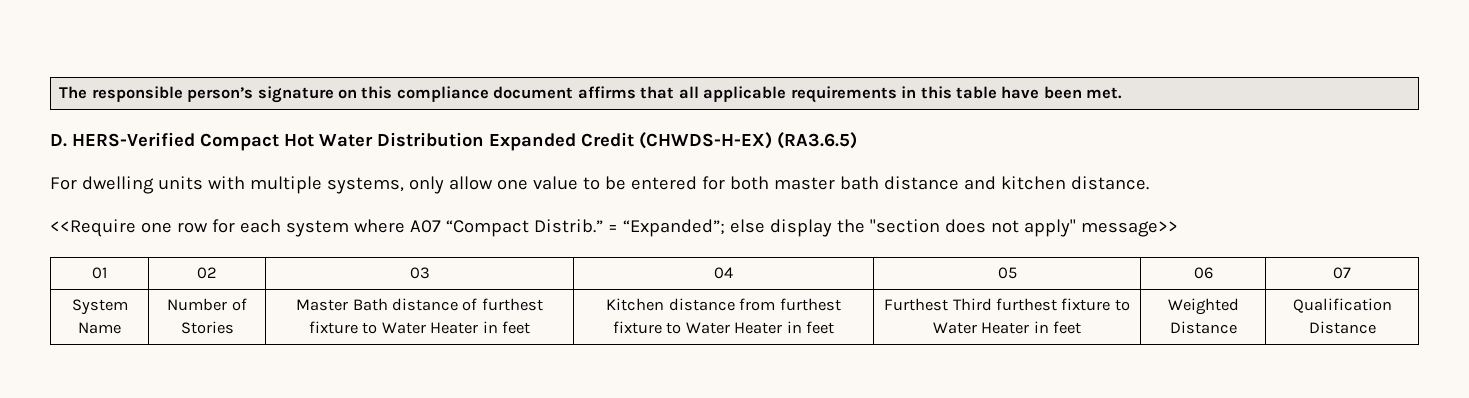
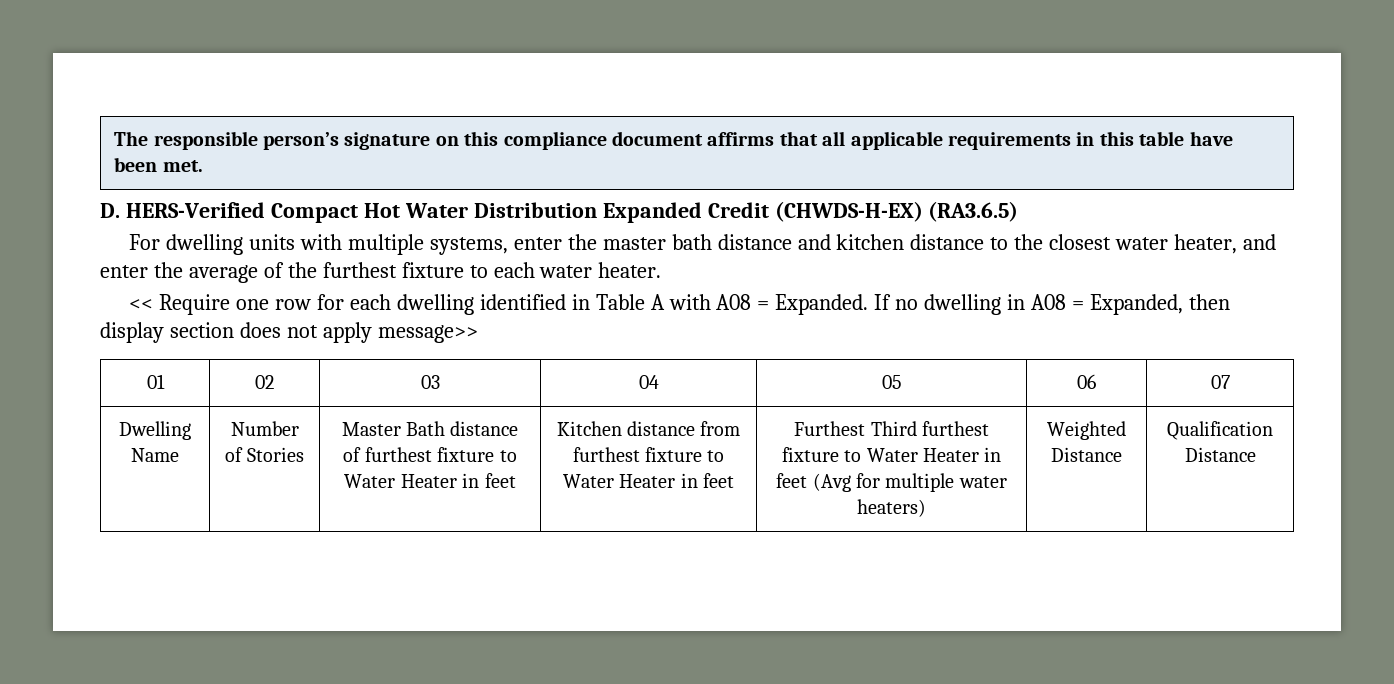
- For dwelling units with multiple systems, only allow one value to be entered for both master bath distance and kitchen distance.
- <<Require one row for each system where A07 “Compact Distrib.” = “Expanded”; else display the "section does not apply" message>>
+ For dwelling units with multiple systems, enter the master bath distance and kitchen distance to the closest water heater, and enter the average of the furthest fixture to each water heater.
+ << Require one row for each dwelling identified in Table A with A08 = Expanded. If no dwelling in A08 = Expanded, then display section does not apply message>>
- System Name
+ Dwelling Name
- Furthest Third furthest fixture to Water Heater in feet
+ Furthest Third furthest fixture to Water Heater in feet (Avg for multiple water heaters)

